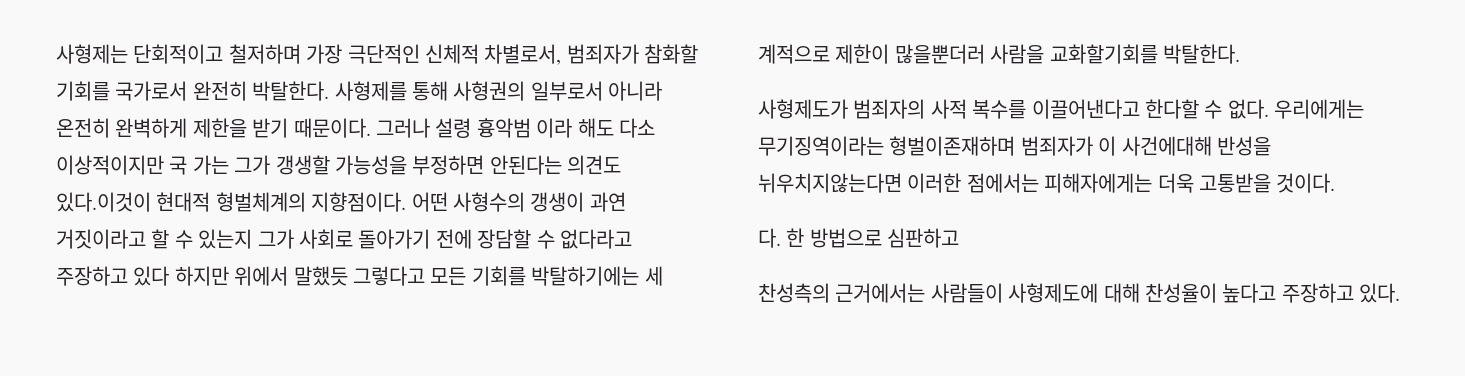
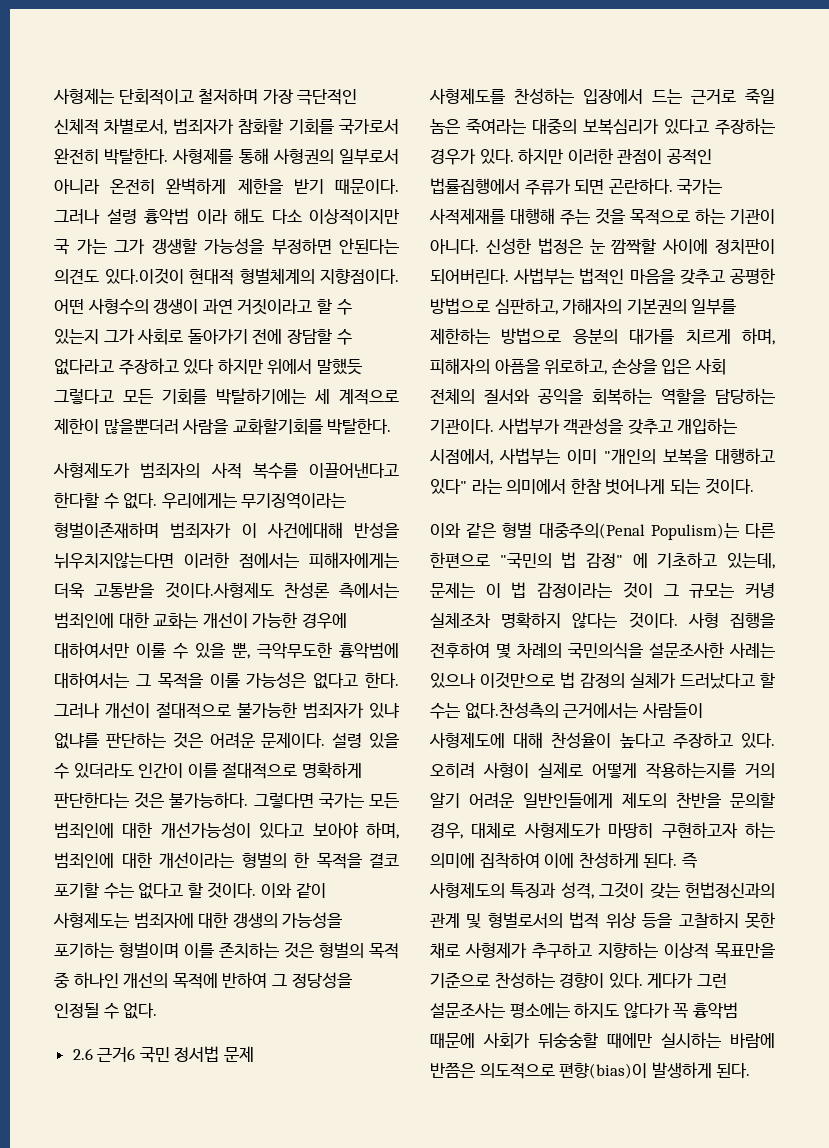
- 우리에게는 무기징역이라는 형벌이존재하며 범죄자가 이 사건에대해 반성을 뉘우치지않는다면 이러한 점에서는 피해자에게는 더욱 고통받을 것이다.
- 다. 한 방법으로 심판하고
- 찬성측의 근거에서는 사람들이 사형제도에 대해 찬성율이 높다고 주장하고 있다.
+ 우리에게는 무기징역이라는 형벌이존재하며 범죄자가 이 사건에대해 반성을 뉘우치지않는다면 이러한 점에서는 피해자에게는 더욱 고통받을 것이다.사형제도 찬성론 측에서는 범죄인에 대한 교화는 개선이 가능한 경우에 대하여서만 이룰 수 있을 뿐, 극악무도한 흉악범에 대하여서는 그 목적을 이룰 가능성은 없다고 한다. 그러나 개선이 절대적으로 불가능한 범죄자가 있냐 없냐를 판단하는 것은 어려운 문제이다. 설령 있을 수 있더라도 인간이 이를 절대적으로 명확하게 판단한다는 것은 불가능하다. 그렇다면 국가는 모든 범죄인에 대한 개선가능성이 있다고 보아야 하며, 범죄인에 대한 개선이라는 형벌의 한 목적을 결코 포기할 수는 없다고 할 것이다. 이와 같이 사형제도는 범죄자에 대한 갱생의 가능성을 포기하는 형벌이며 이를 존치하는 것은 형벌의 목적 중 하나인 개선의 목적에 반하여 그 정당성을 인정될 수 없다.
+ 2.6 근거6 국민 정서법 문제
+ 사형제도를 찬성하는 입장에서 드는 근거로 죽일 놈은 죽여라는 대중의 보복심리가 있다고 주장하는 경우가 있다. 하지만 이러한 관점이 공적인 법률집행에서 주류가 되면 곤란하다. 국가는 사적제재를 대행해 주는 것을 목적으로 하는 기관이 아니다. 신성한 법정은 눈 깜짝할 사이에 정치판이 되어버린다. 사법부는 법적인 마음을 갖추고 공평한 방법으로 심판하고, 가해자의 기본권의 일부를 제한하는 방법으로 응분의 대가를 치르게 하며, 피해자의 아픔을 위로하고, 손상을 입은 사회 전체의 질서와 공익을 회복하는 역할을 담당하는 기관이다. 사법부가 객관성을 갖추고 개입하는 시점에서, 사법부는 이미 "개인의 보복을 대행하고 있다" 라는 의미에서 한참 벗어나게 되는 것이다.
+ 이와 같은 형벌 대중주의(Penal Populism)는 다른 한편으로 "국민의 법 감정" 에 기초하고 있는데, 문제는 이 법 감정이라는 것이 그 규모는 커녕 실체조차 명확하지 않다는 것이다. 사형 집행을 전후하여 몇 차례의 국민의식을 설문조사한 사례는 있으나 이것만으로 법 감정의 실체가 드러났다고 할 수는 없다.찬성측의 근거에서는 사람들이 사형제도에 대해 찬성율이 높다고 주장하고 있다.
+ 오히려 사형이 실제로 어떻게 작용하는지를 거의 알기 어려운 일반인들에게 제도의 찬반을 문의할 경우, 대체로 사형제도가 마땅히 구현하고자 하는 의미에 집착하여 이에 찬성하게 된다. 즉 사형제도의 특징과 성격, 그것이 갖는 헌법정신과의 관계 및 형벌로서의 법적 위상 등을 고찰하지 못한 채로 사형제가 추구하고 지향하는 이상적 목표만을 기준으로 찬성하는 경향이 있다. 게다가 그런 설문조사는 평소에는 하지도 않다가 꼭 흉악범 때문에 사회가 뒤숭숭할 때에만 실시하는 바람에 반쯤은 의도적으로 편향(bias)이 발생하게 된다.

